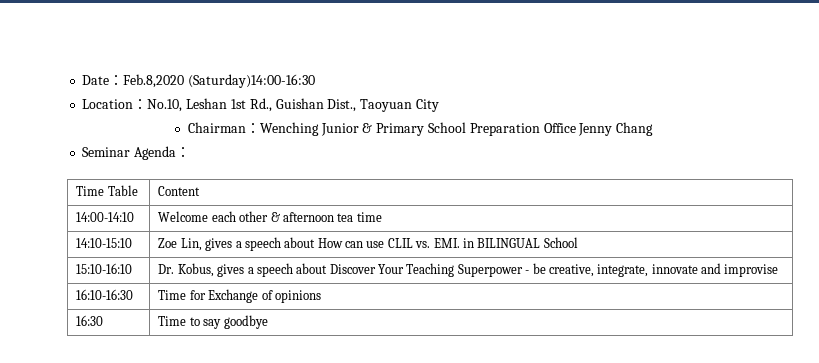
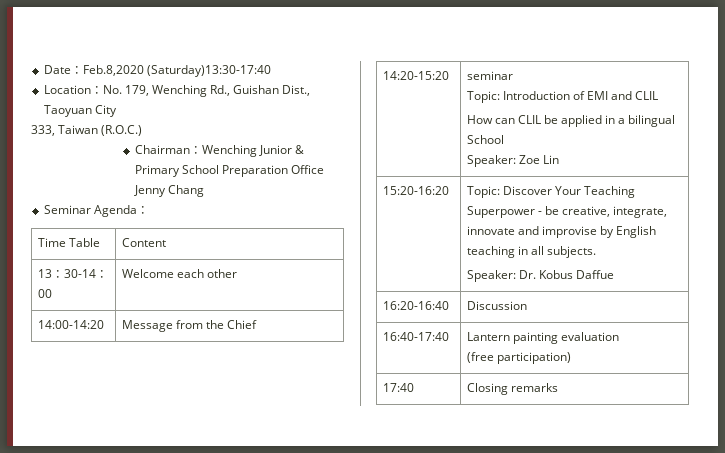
- Date：Feb.8,2020 (Saturday)14:00-16:30
+ Date：Feb.8,2020 (Saturday)13:30-17:40
- Location：No.10, Leshan 1st Rd., Guishan Dist., Taoyuan City
+ Location：No. 179, Wenching Rd., Guishan Dist., Taoyuan City
+ 333, Taiwan (R.O.C.)
- 14:00-14:10 | Welcome each other & afternoon tea time
- 14:10-15:10 | Zoe Lin, gives a speech about How can use CLIL vs. EMI. in BILINGUAL School
- 15:10-16:10 | Dr. Kobus, gives a speech about Discover Your Teaching Superpower - be creative, integrate, innovate and improvise
- 16:10-16:30 | Time for Exchange of opinions
- 16:30 | Time to say goodbye
+ 13：30-14：00 | Welcome each other
+ 14:00-14:20 | Message from the Chief
+ 14:20-15:20 | seminar
+ Topic: Introduction of EMI and CLIL
+ How can CLIL be applied in a bilingual School
+ Speaker: Zoe Lin
+ 15:20-16:20 | Topic: Discover Your Teaching Superpower - be creative, integrate, innovate and improvise by English teaching in all subjects.
+ Speaker: Dr. Kobus Daffue
+ 16:20-16:40 | Discussion
+ 16:40-17:40 | Lantern painting evaluation
+ (free participation)
+ 17:40 | Closing remarks

